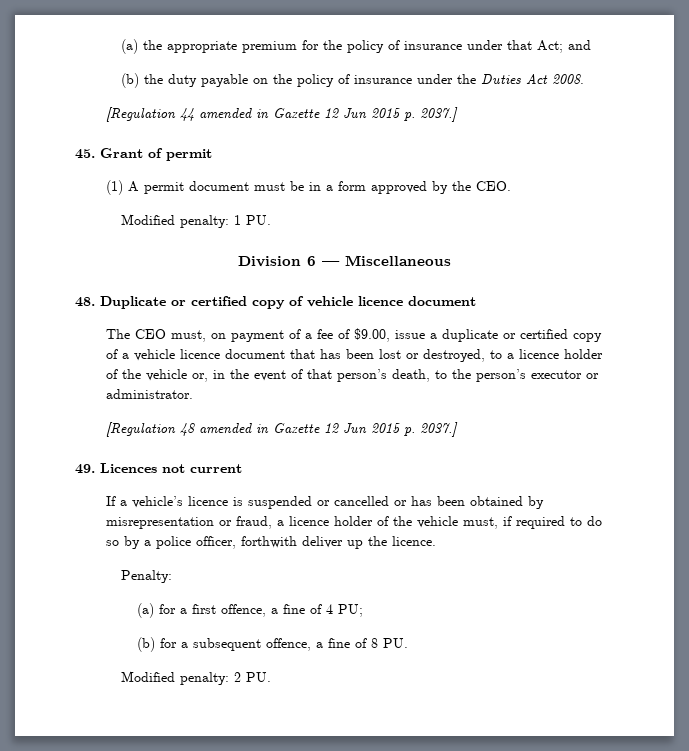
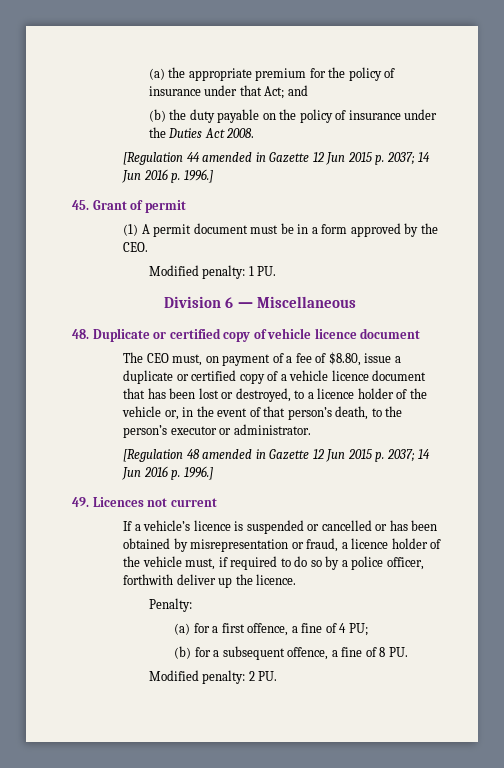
- [Regulation 44 amended in Gazette 12 Jun 2015 p. 2037.]
+ [Regulation 44 amended in Gazette 12 Jun 2015 p. 2037; 14 Jun 2016 p. 1996.]
- The CEO must, on payment of a fee of $9.00, issue a duplicate or certified copy of a vehicle licence document that has been lost or destroyed, to a licence holder of the vehicle or, in the event of that person’s death, to the person’s executor or administrator.
+ The CEO must, on payment of a fee of $8.80, issue a duplicate or certified copy of a vehicle licence document that has been lost or destroyed, to a licence holder of the vehicle or, in the event of that person’s death, to the person’s executor or administrator.
- [Regulation 48 amended in Gazette 12 Jun 2015 p. 2037.]
+ [Regulation 48 amended in Gazette 12 Jun 2015 p. 2037; 14 Jun 2016 p. 1996.]

